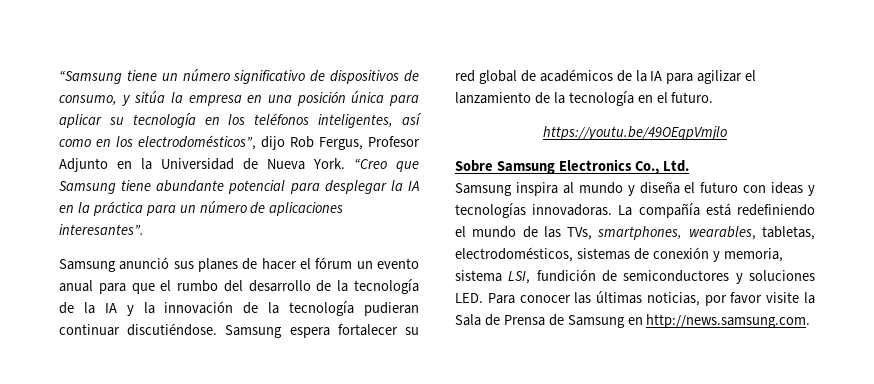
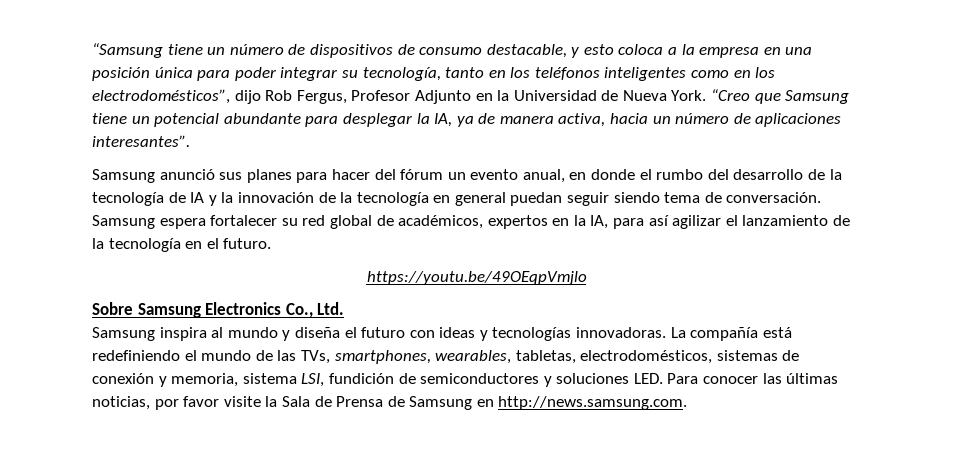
- “Samsung tiene un número significativo de dispositivos de consumo, y sitúa la empresa en una posición única para aplicar su tecnología en los teléfonos inteligentes, así como en los electrodomésticos”, dijo Rob Fergus, Profesor Adjunto en la Universidad de Nueva York.
+ “Samsung tiene un número de dispositivos de consumo destacable, y esto coloca a la empresa en una posición única para poder integrar su tecnología, tanto en los teléfonos inteligentes como en los electrodomésticos”, dijo Rob Fergus, Profesor Adjunto en la Universidad de Nueva York.
- “Creo que Samsung tiene abundante potencial para desplegar la IA en la práctica para un número de aplicaciones interesantes”.
+ “Creo que Samsung tiene un potencial abundante para desplegar la IA, ya de manera activa, hacia un número de aplicaciones interesantes”.
- Samsung anunció sus planes de hacer el fórum un evento anual para que el rumbo del desarrollo de la tecnología de la IA y la innovación de la tecnología pudieran continuar discutiéndose.
+ Samsung anunció sus planes para hacer del fórum un evento anual, en donde el rumbo del desarrollo de la tecnología de IA y la innovación de la tecnología en general puedan seguir siendo tema de conversación.
- Samsung espera fortalecer su red global de académicos de la IA para agilizar el lanzamiento de la tecnología en el futuro.
+ Samsung espera fortalecer su red global de académicos, expertos en la IA, para así agilizar el lanzamiento de la tecnología en el futuro.

